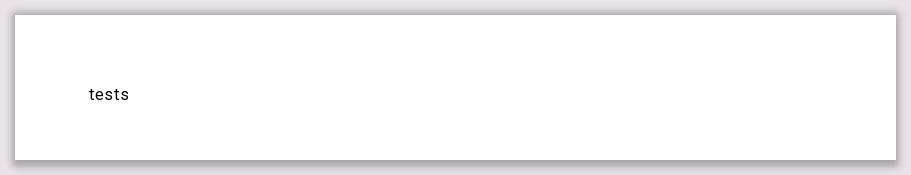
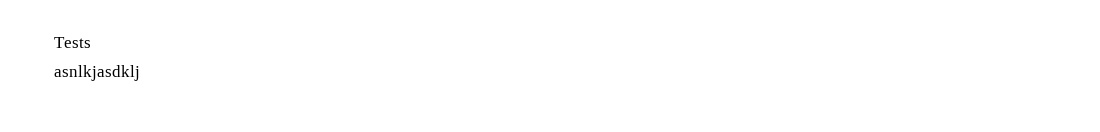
- tests
+ Tests
+ asnlkjasdklj

